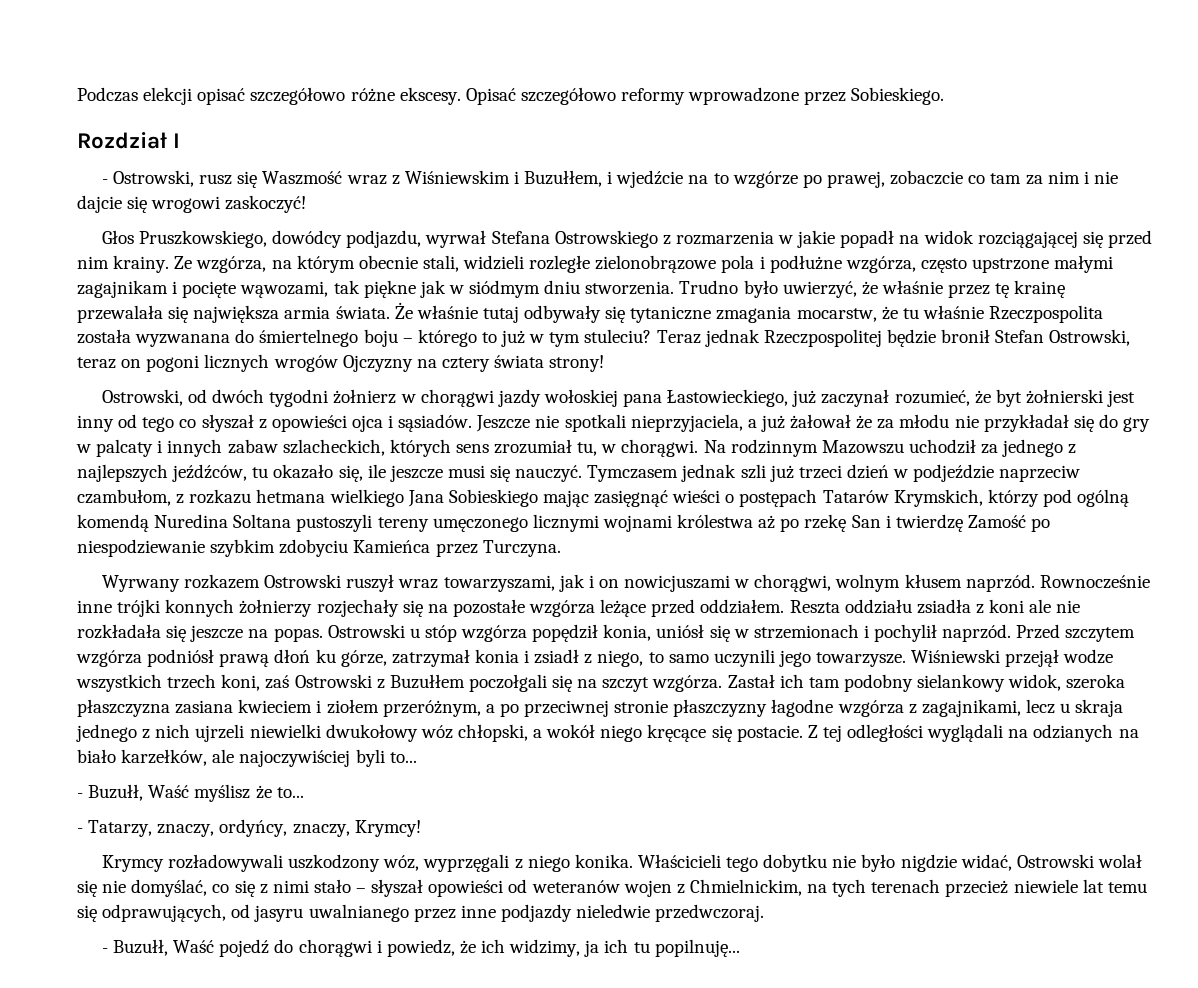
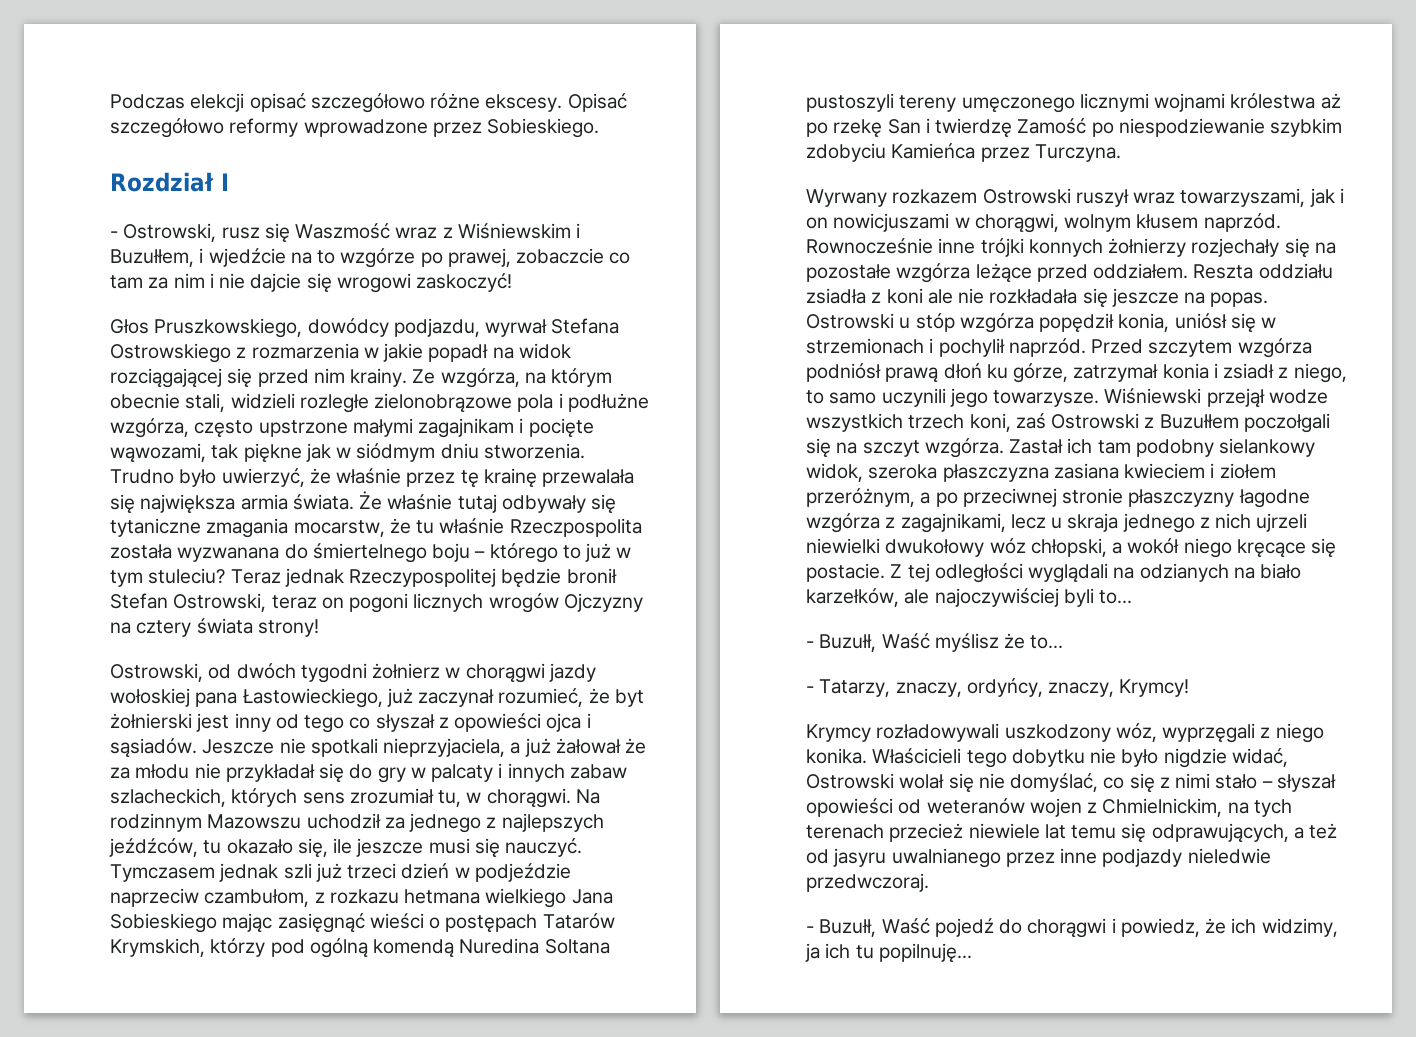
- Teraz jednak Rzeczpospolitej będzie bronił Stefan Ostrowski, teraz on pogoni licznych wrogów Ojczyzny na cztery świata strony!
+ Teraz jednak Rzeczypospolitej będzie bronił Stefan Ostrowski, teraz on pogoni licznych wrogów Ojczyzny na cztery świata strony!
- Właścicieli tego dobytku nie było nigdzie widać, Ostrowski wolał się nie domyślać, co się z nimi stało – słyszał opowieści od weteranów wojen z Chmielnickim, na tych terenach przecież niewiele lat temu się odprawujących, od jasyru uwalnianego przez inne podjazdy nieledwie przedwczoraj.
+ Właścicieli tego dobytku nie było nigdzie widać, Ostrowski wolał się nie domyślać, co się z nimi stało – słyszał opowieści od weteranów wojen z Chmielnickim, na tych terenach przecież niewiele lat temu się odprawujących, a też od jasyru uwalnianego przez inne podjazdy nieledwie przedwczoraj.

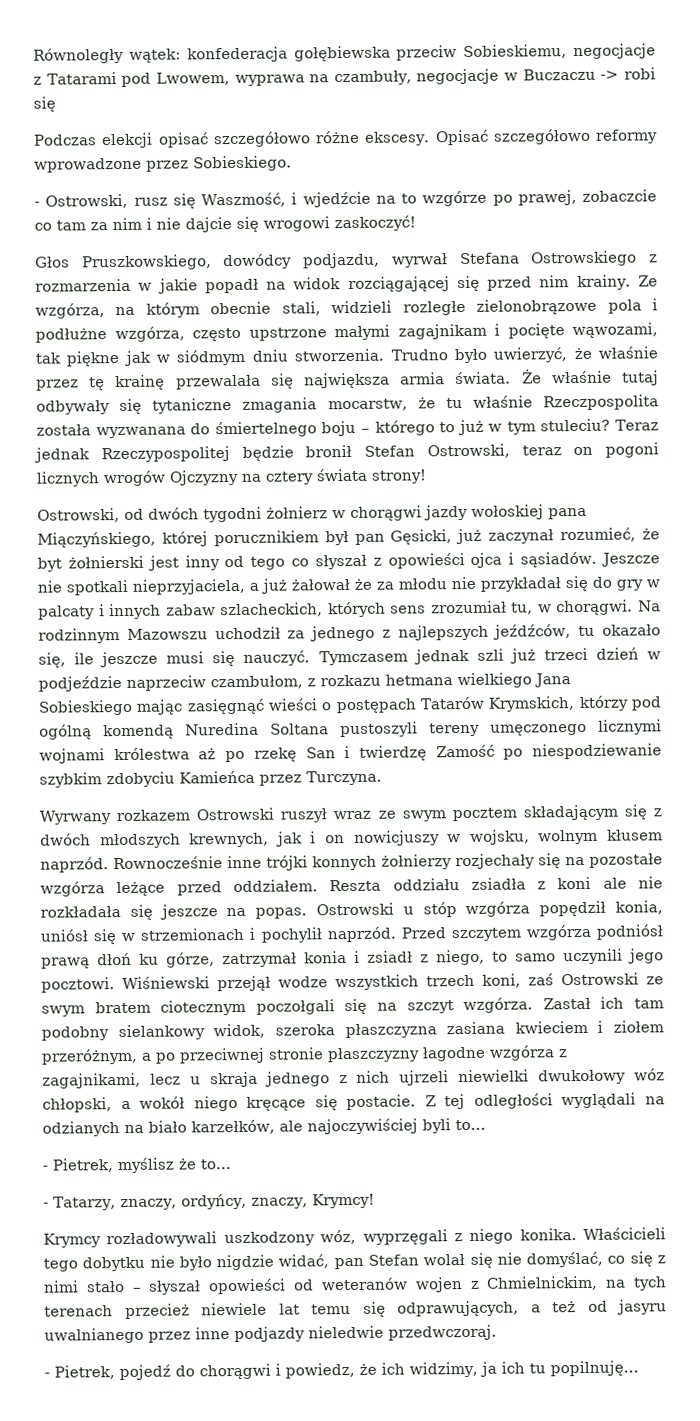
+ Równoległy wątek: konfederacja gołębiewska przeciw Sobieskiemu, negocjacje z Tatarami pod Lwowem, wyprawa na czambuły, negocjacje w Buczaczu -> robi się
- Rozdział I
- - Ostrowski, rusz się Waszmość wraz z Wiśniewskim i Buzułłem, i wjedźcie na to wzgórze po prawej, zobaczcie co tam za nim i nie dajcie się wrogowi zaskoczyć!
+ - Ostrowski, rusz się Waszmość, i wjedźcie na to wzgórze po prawej, zobaczcie co tam za nim i nie dajcie się wrogowi zaskoczyć!
- Ostrowski, od dwóch tygodni żołnierz w chorągwi jazdy wołoskiej pana Łastowieckiego, już zaczynał rozumieć, że byt żołnierski jest inny od tego co słyszał z opowieści ojca i sąsiadów.
+ Ostrowski, od dwóch tygodni żołnierz w chorągwi jazdy wołoskiej pana Miączyńskiego, której porucznikiem był pan Gęsicki, już zaczynał rozumieć, że byt żołnierski jest inny od tego co słyszał z opowieści ojca i sąsiadów.
- Wyrwany rozkazem Ostrowski ruszył wraz towarzyszami, jak i on nowicjuszami w chorągwi, wolnym kłusem naprzód.
+ Wyrwany rozkazem Ostrowski ruszył wraz ze swym pocztem składającym się z dwóch młodszych krewnych, jak i on nowicjuszy w wojsku, wolnym kłusem naprzód.
- Przed szczytem wzgórza podniósł prawą dłoń ku górze, zatrzymał konia i zsiadł z niego, to samo uczynili jego towarzysze.
+ Przed szczytem wzgórza podniósł prawą dłoń ku górze, zatrzymał konia i zsiadł z niego, to samo uczynili jego pocztowi.
- Wiśniewski przejął wodze wszystkich trzech koni, zaś Ostrowski z Buzułłem poczołgali się na szczyt wzgórza.
+ Wiśniewski przejął wodze wszystkich trzech koni, zaś Ostrowski ze swym bratem ciotecznym poczołgali się na szczyt wzgórza.
- - Buzułł, Waść myślisz że to...
+ - Pietrek, myślisz że to...
- Właścicieli tego dobytku nie było nigdzie widać, Ostrowski wolał się nie domyślać, co się z nimi stało – słyszał opowieści od weteranów wojen z Chmielnickim, na tych terenach przecież niewiele lat temu się odprawujących, a też od jasyru uwalnianego przez inne podjazdy nieledwie przedwczoraj.
+ Właścicieli tego dobytku nie było nigdzie widać, pan Stefan wolał się nie domyślać, co się z nimi stało – słyszał opowieści od weteranów wojen z Chmielnickim, na tych terenach przecież niewiele lat temu się odprawujących, a też od jasyru uwalnianego przez inne podjazdy nieledwie przedwczoraj.
- - Buzułł, Waść pojedź do chorągwi i powiedz, że ich widzimy, ja ich tu popilnuję...
+ - Pietrek, pojedź do chorągwi i powiedz, że ich widzimy, ja ich tu popilnuję...

